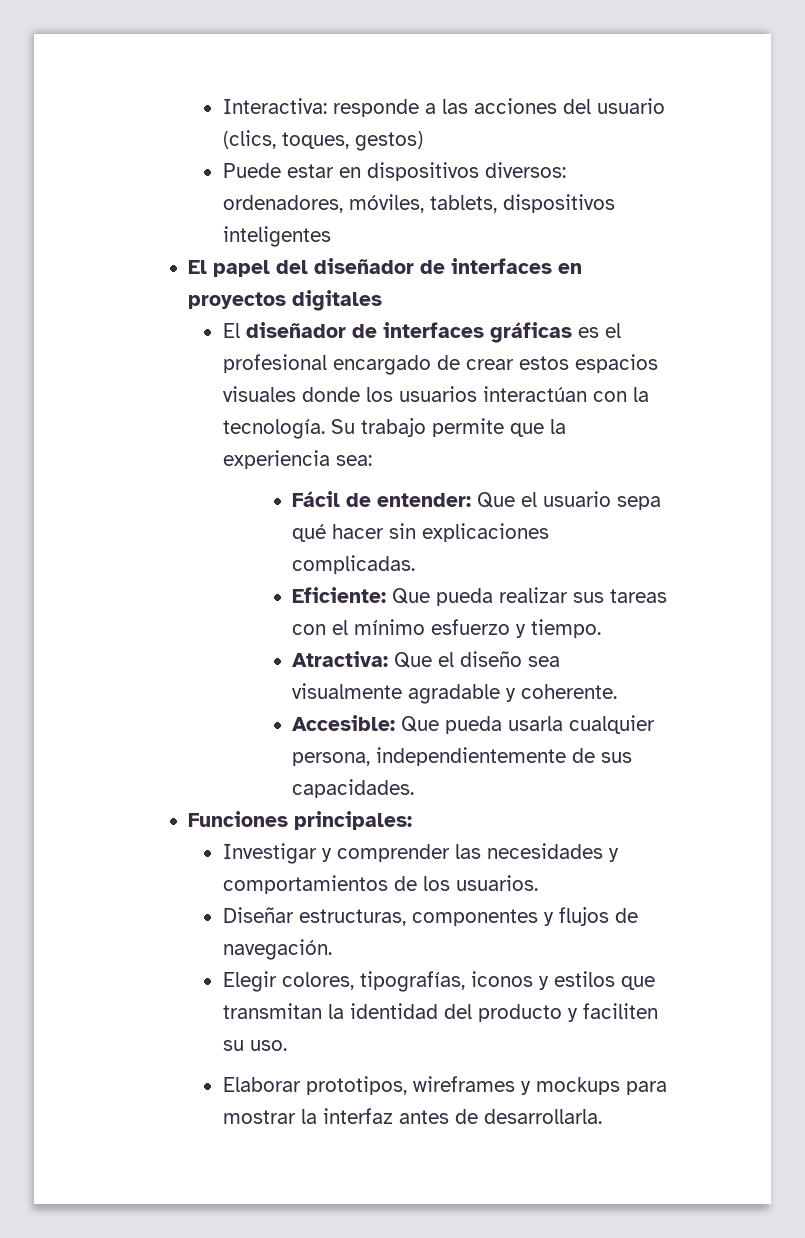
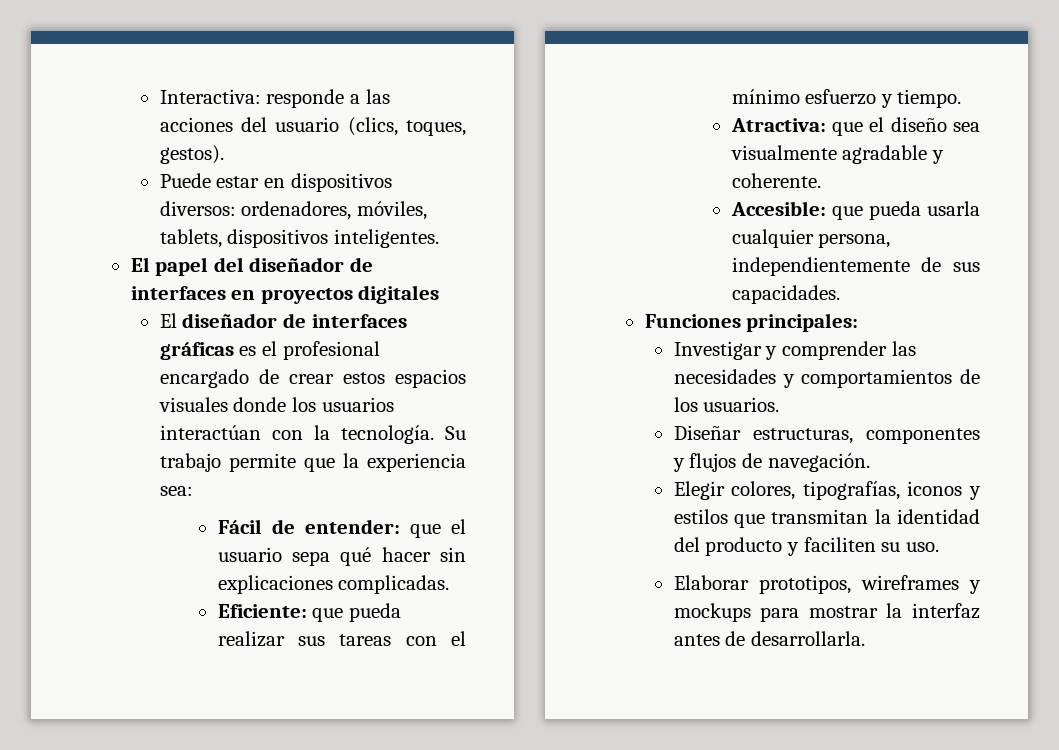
- Interactiva: responde a las acciones del usuario (clics, toques, gestos)
+ Interactiva: responde a las acciones del usuario (clics, toques, gestos).
- Puede estar en dispositivos diversos: ordenadores, móviles, tablets, dispositivos inteligentes
+ Puede estar en dispositivos diversos: ordenadores, móviles, tablets, dispositivos inteligentes.
- Fácil de entender: Que el usuario sepa qué hacer sin explicaciones complicadas.
+ Fácil de entender: que el usuario sepa qué hacer sin explicaciones complicadas.
- Eficiente: Que pueda realizar sus tareas con el mínimo esfuerzo y tiempo.
+ Eficiente: que pueda realizar sus tareas con el mínimo esfuerzo y tiempo.
- Atractiva: Que el diseño sea visualmente agradable y coherente.
+ Atractiva: que el diseño sea visualmente agradable y coherente.
- Accesible: Que pueda usarla cualquier persona, independientemente de sus capacidades.
+ Accesible: que pueda usarla cualquier persona, independientemente de sus capacidades.

